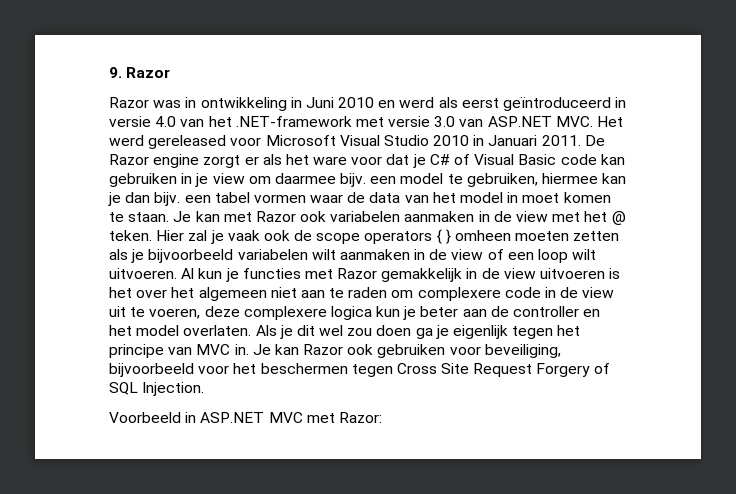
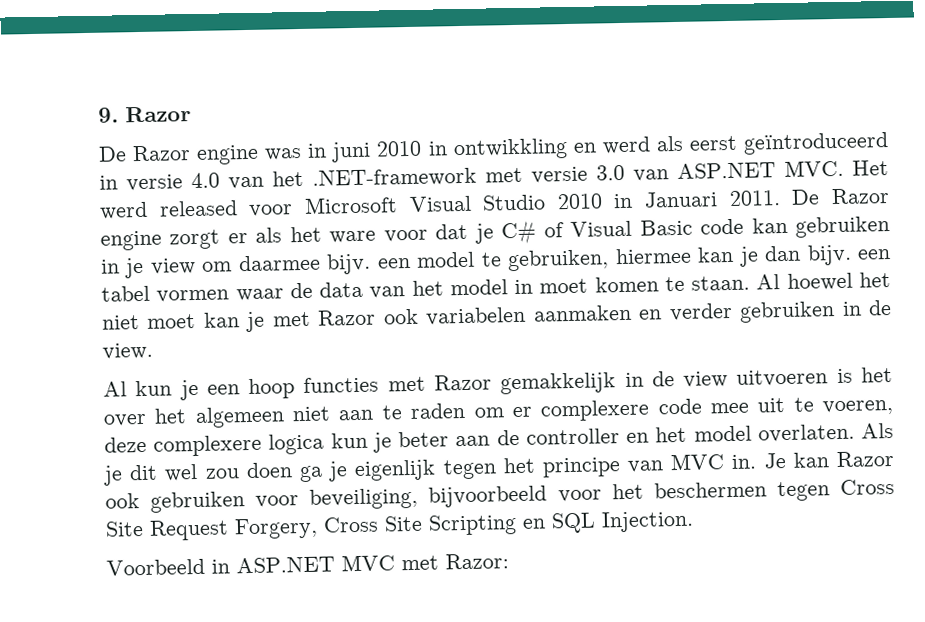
- Razor was in ontwikkeling in Juni 2010 en werd als eerst geïntroduceerd in versie 4.0 van het .NET-framework met versie 3.0 van ASP.NET MVC. Het werd gereleased voor Microsoft Visual Studio 2010 in Januari 2011.
+ De Razor engine was in juni 2010 in ontwikkling en werd als eerst geïntroduceerd in versie 4.0 van het .NET-framework met versie 3.0 van ASP.NET MVC. Het werd released voor Microsoft Visual Studio 2010 in Januari 2011.
- Je kan met Razor ook variabelen aanmaken in de view met het @ teken. Hier zal je vaak ook de scope operators { } omheen moeten zetten als je bijvoorbeeld variabelen wilt aanmaken in de view of een loop wilt uitvoeren. Al kun je functies met Razor gemakkelijk in de view uitvoeren is het over het algemeen niet aan te raden om complexere code in de view uit te voeren, deze complexere logica kun je beter aan de controller en het model overlaten.
+ Al hoewel het niet moet kan je met Razor ook variabelen aanmaken en verder gebruiken in de view.
+ Al kun je een hoop functies met Razor gemakkelijk in de view uitvoeren is het over het algemeen niet aan te raden om er complexere code mee uit te voeren, deze complexere logica kun je beter aan de controller en het model overlaten.
- Je kan Razor ook gebruiken voor beveiliging, bijvoorbeeld voor het beschermen tegen Cross Site Request Forgery of SQL Injection.
+ Je kan Razor ook gebruiken voor beveiliging, bijvoorbeeld voor het beschermen tegen Cross Site Request Forgery, Cross Site Scripting en SQL Injection.

